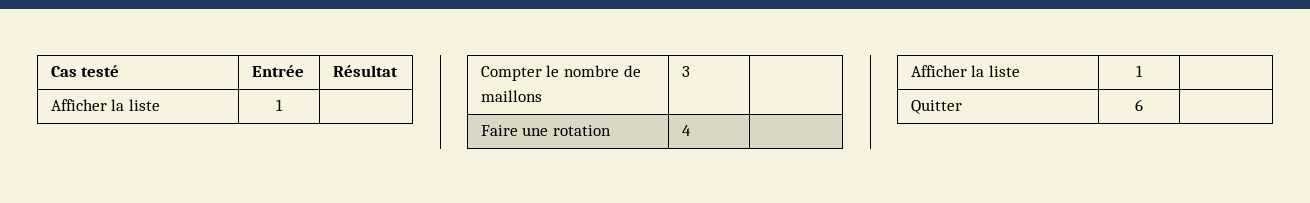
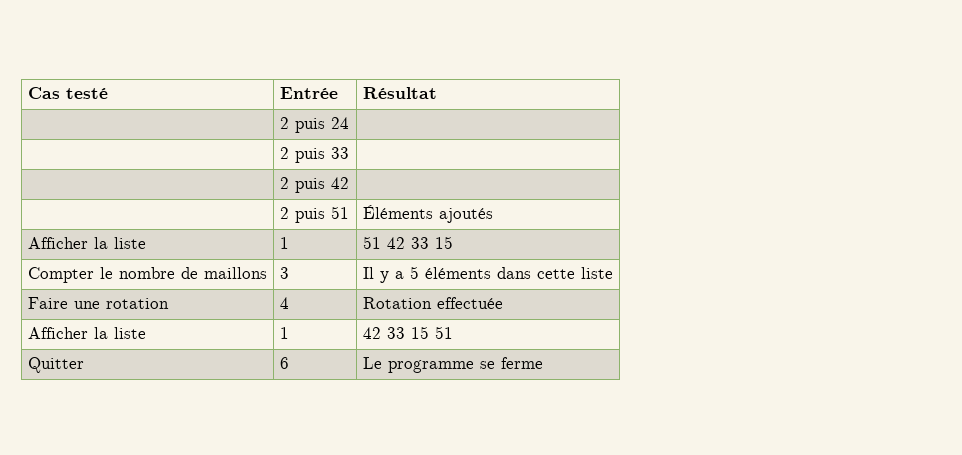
  Cas testé | Entrée | Résultat
- Afficher la liste | 1 |
+ | 2 puis 24 |
+ | 2 puis 33 |
+ | 2 puis 42 |
+ | 2 puis 51 | Éléments ajoutés
+ Afficher la liste | 1 | 51 42 33 15
- Compter le nombre de maillons | 3 |
+ Compter le nombre de maillons | 3 | Il y a 5 éléments dans cette liste
- Faire une rotation | 4 |
- Afficher la liste | 1 |
- Quitter | 6 |
+ Faire une rotation | 4 | Rotation effectuée
+ Afficher la liste | 1 | 42 33 15 51
+ Quitter | 6 | Le programme se ferme

